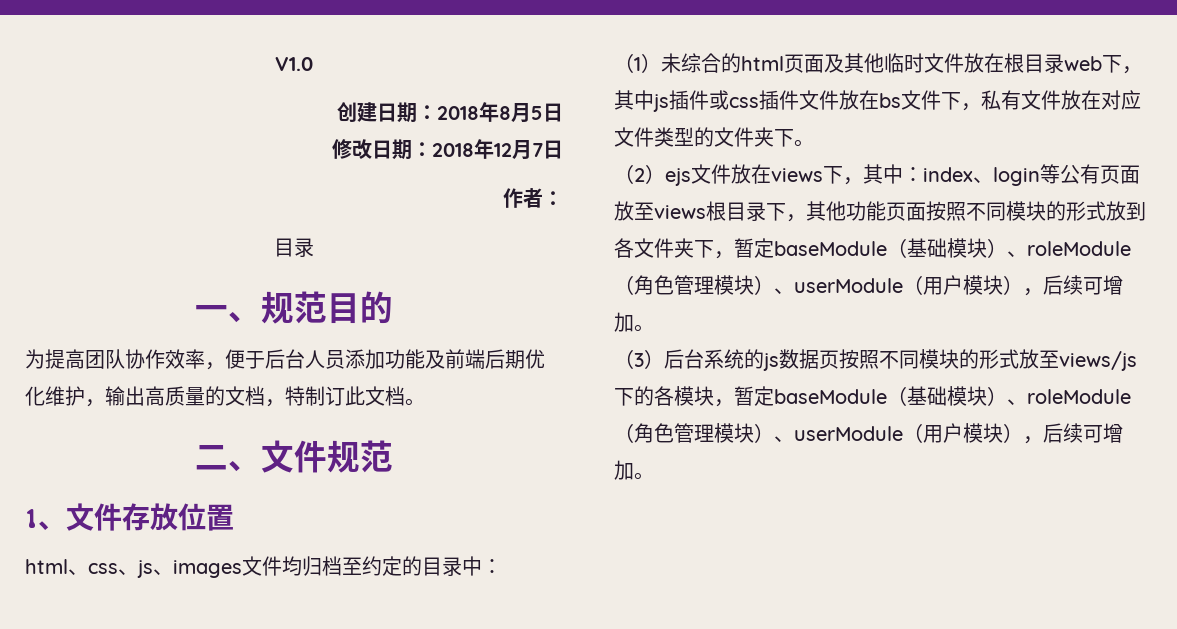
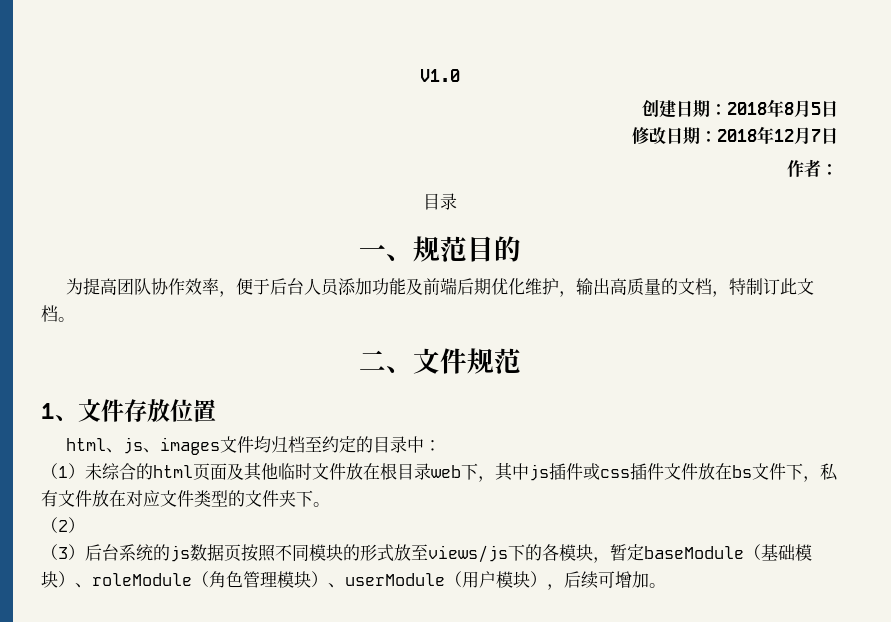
- html、css、js、images文件均归档至约定的目录中：
+ html、js、images文件均归档至约定的目录中：
- （2）ejs文件放在views下，其中：index、login等公有页面放至views根目录下，其他功能页面按照不同模块的形式放到各文件夹下，暂定baseModule（基础模块）、roleModule（角色管理模块）、userModule（用户模块），后续可增加。
+ （2）

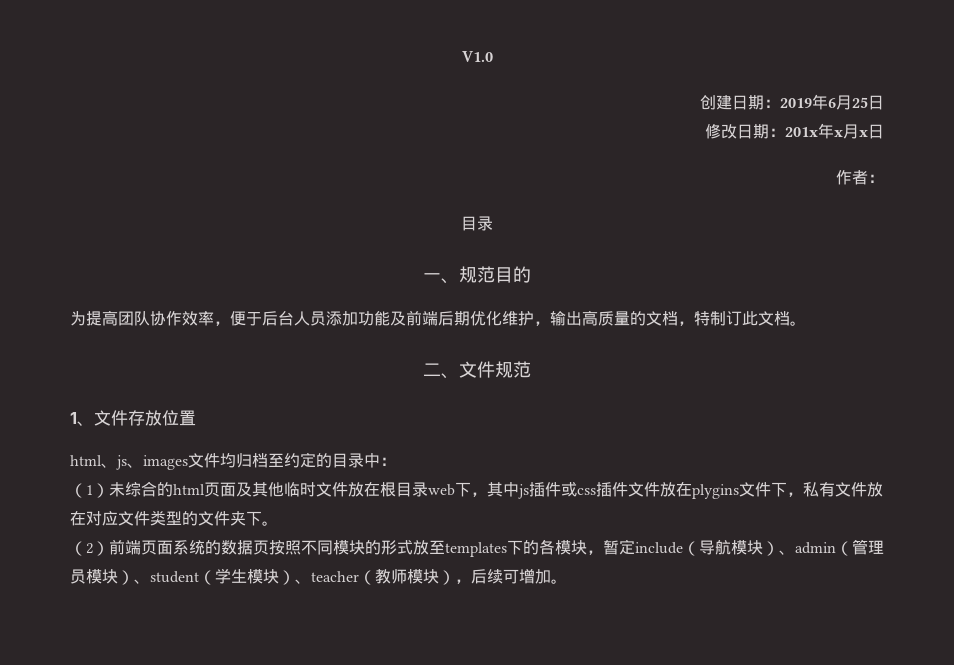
- 创建日期：2018年8月5日
+ 创建日期：2019年6月25日
- 修改日期：2018年12月7日
+ 修改日期：201x年x月x日
- （1）未综合的html页面及其他临时文件放在根目录web下，其中js插件或css插件文件放在bs文件下，私有文件放在对应文件类型的文件夹下。
+ （1）未综合的html页面及其他临时文件放在根目录web下，其中js插件或css插件文件放在plygins文件下，私有文件放在对应文件类型的文件夹下。
- （2）
- （3）后台系统的js数据页按照不同模块的形式放至views/js下的各模块，暂定baseModule（基础模块）、roleModule（角色管理模块）、userModule（用户模块），后续可增加。
+ （2）前端页面系统的数据页按照不同模块的形式放至templates下的各模块，暂定include（导航模块）、admin（管理员模块）、student（学生模块）、teacher（教师模块），后续可增加。

